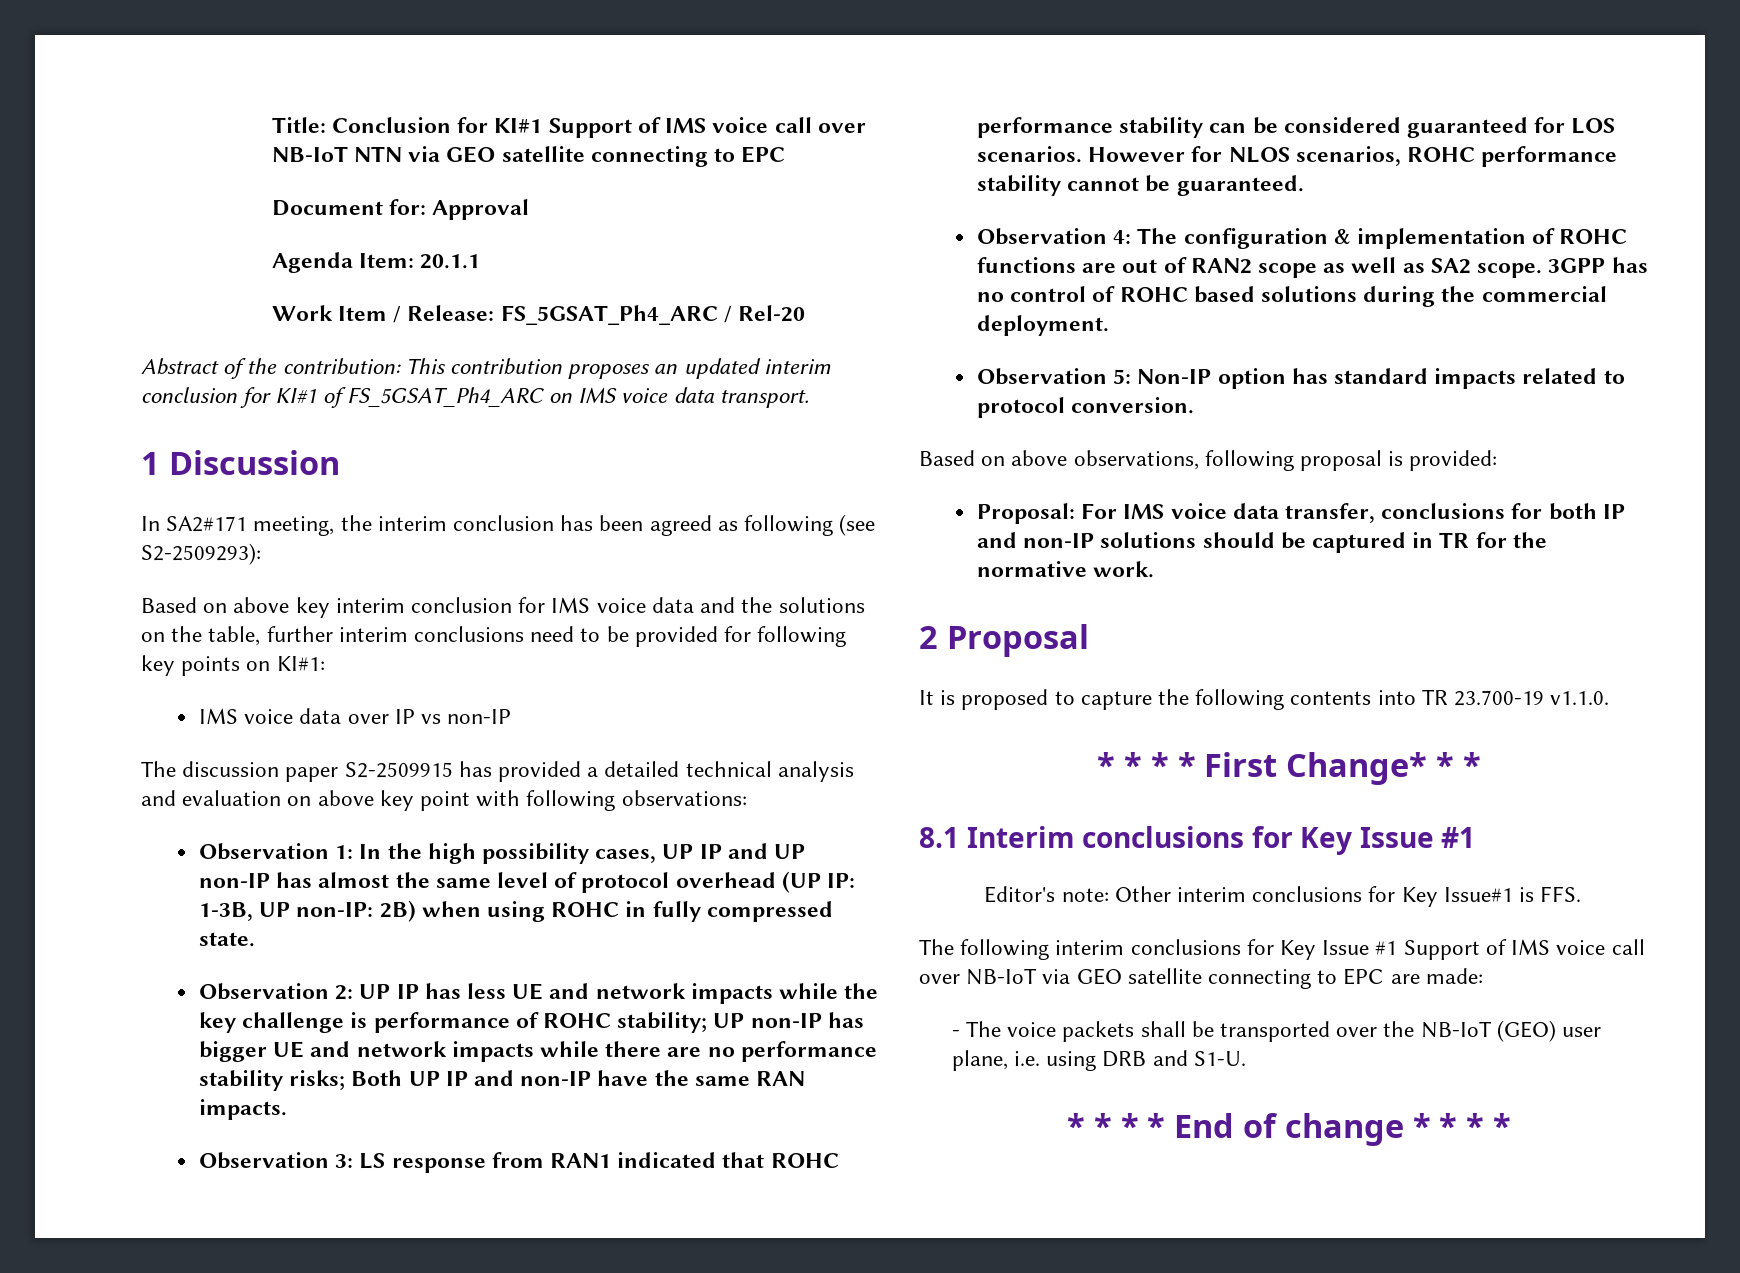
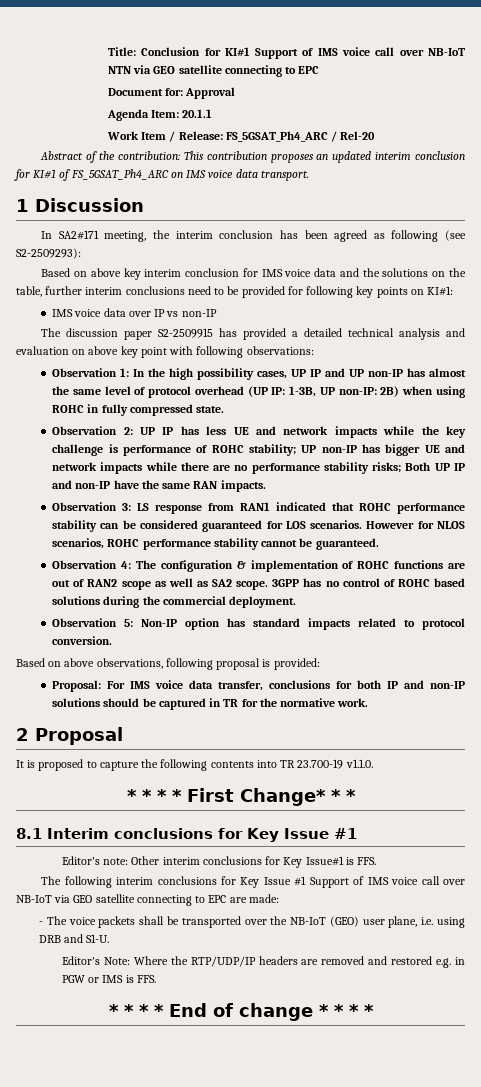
+ Editor's Note: Where the RTP/UDP/IP headers are removed and restored e.g. in PGW or IMS is FFS.

